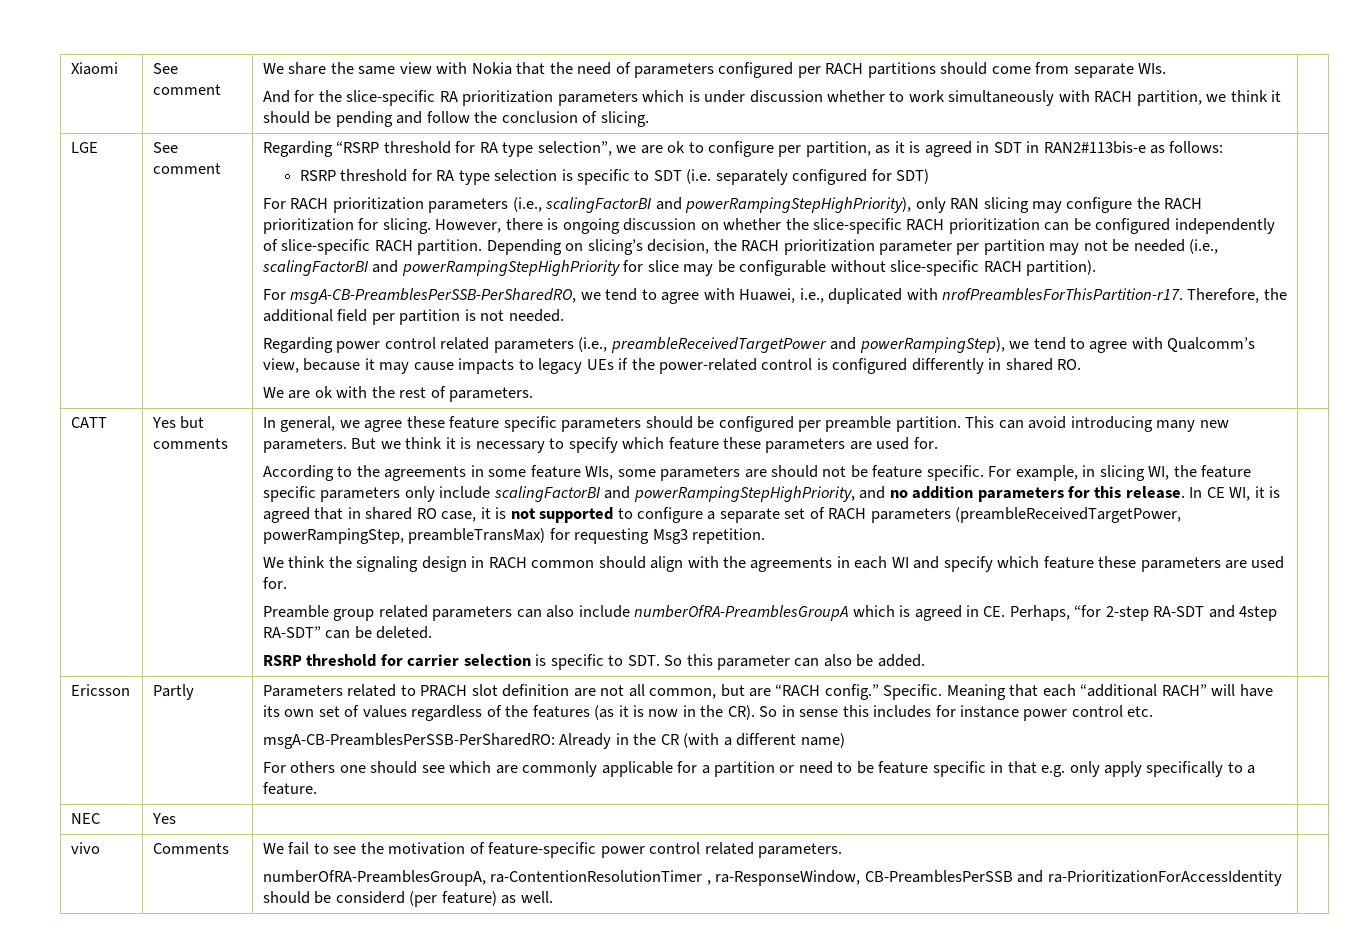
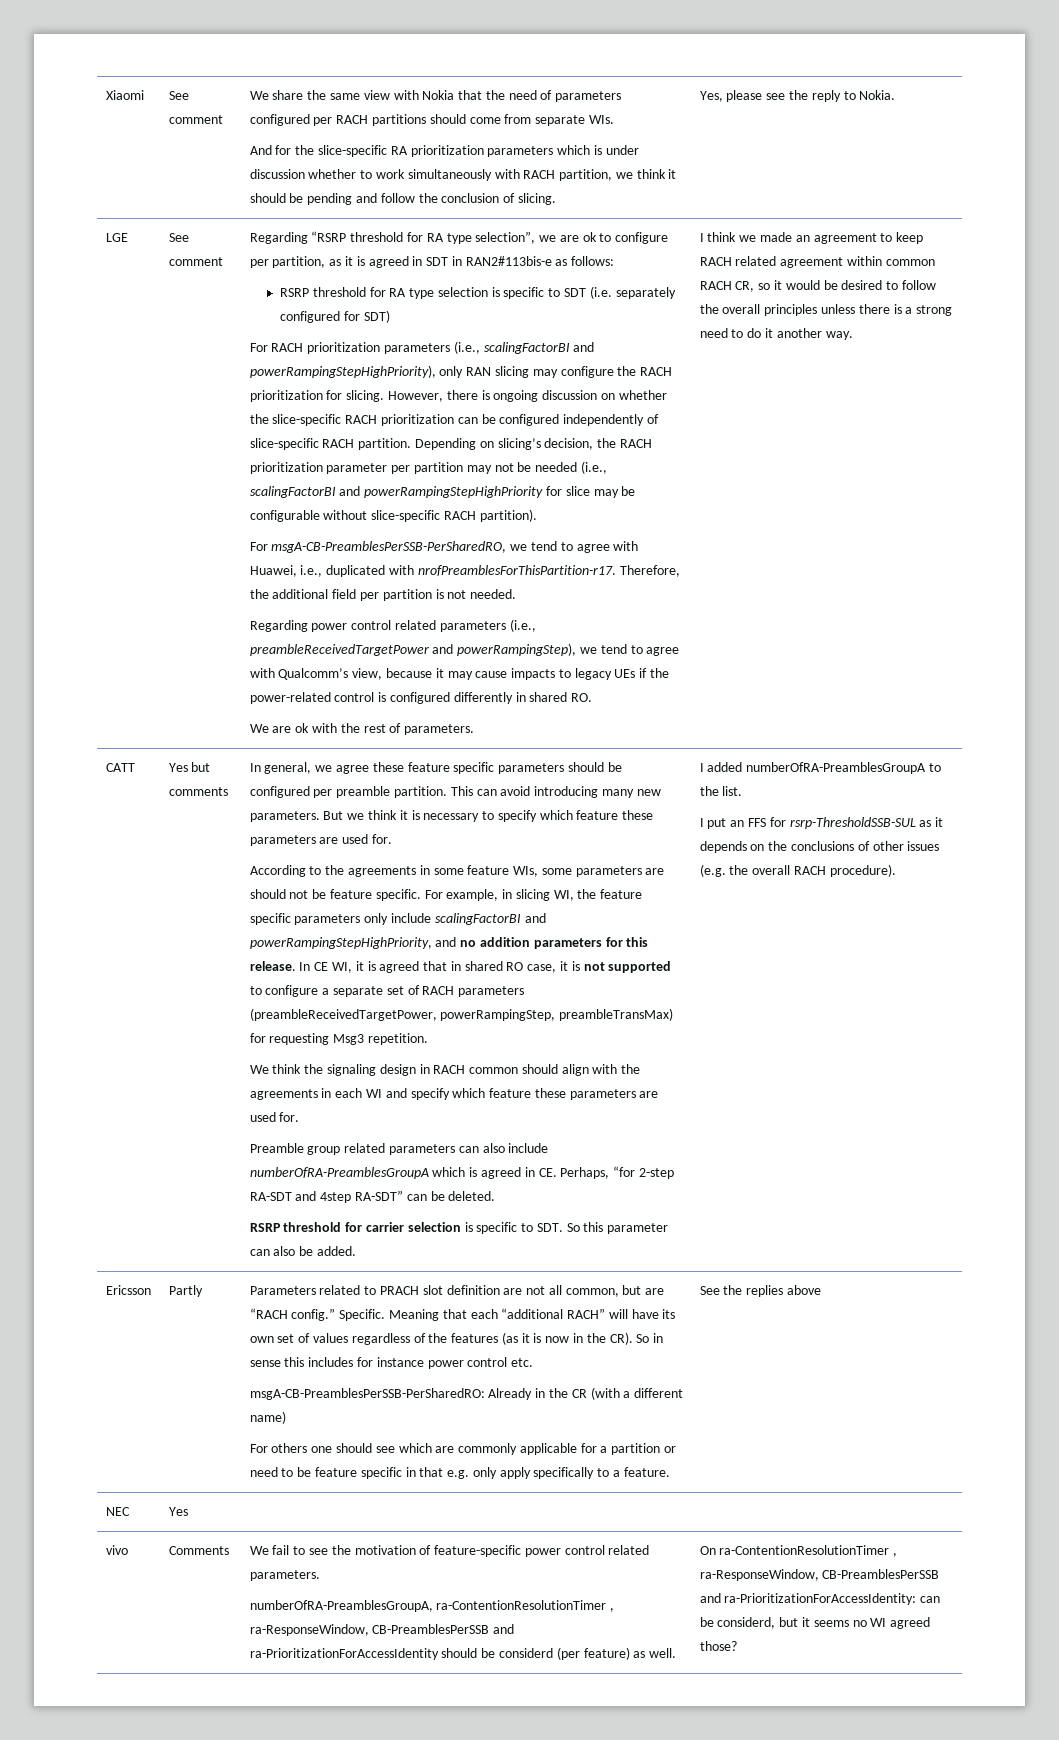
+ Yes, please see the reply to Nokia.
+ I think we made an agreement to keep RACH related agreement within common RACH CR, so it would be desired to follow the overall principles unless there is a strong need to do it another way.
+ I added numberOfRA-PreamblesGroupA to the list.
+ I put an FFS for rsrp-ThresholdSSB-SUL as it depends on the conclusions of other issues (e.g. the overall RACH procedure).
+ See the replies above
+ On ra-ContentionResolutionTimer , ra-ResponseWindow, CB-PreamblesPerSSB and ra-PrioritizationForAccessIdentity: can be considerd, but it seems no WI agreed those?

